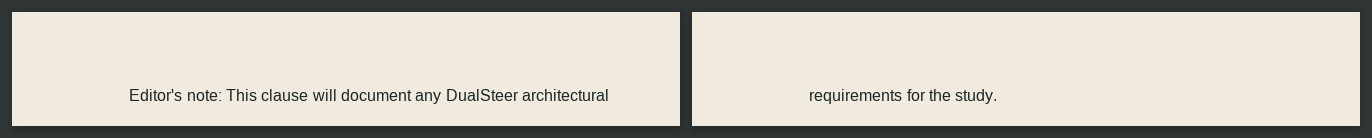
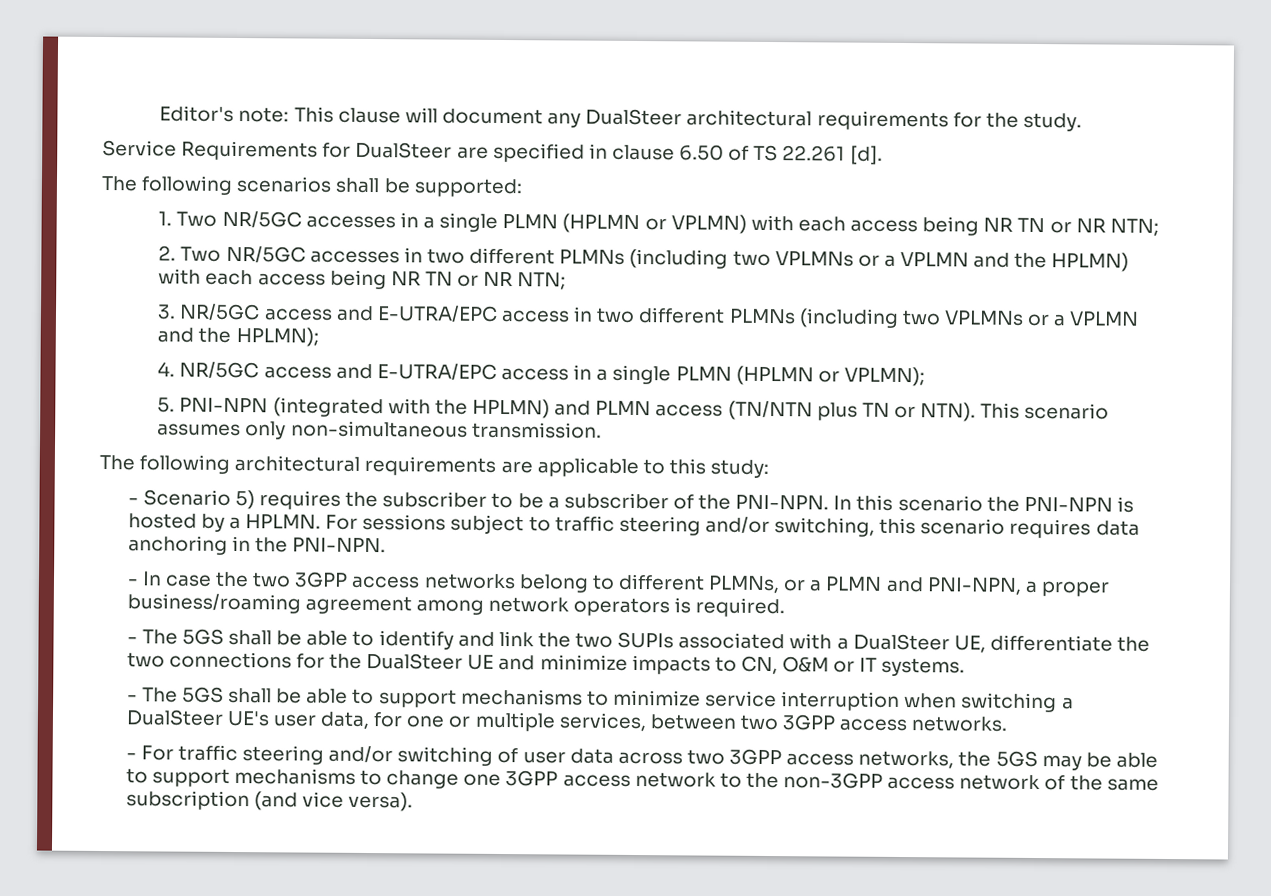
+ Service Requirements for DualSteer are specified in clause 6.50 of TS 22.261 [d].
+ The following scenarios shall be supported:
+ 1. Two NR/5GC accesses in a single PLMN (HPLMN or VPLMN) with each access being NR TN or NR NTN;
+ 2. Two NR/5GC accesses in two different PLMNs (including two VPLMNs or a VPLMN and the HPLMN) with each access being NR TN or NR NTN;
+ 3. NR/5GC access and E-UTRA/EPC access in two different PLMNs (including two VPLMNs or a VPLMN and the HPLMN);
+ 4. NR/5GC access and E-UTRA/EPC access in a single PLMN (HPLMN or VPLMN);
+ 5. PNI-NPN (integrated with the HPLMN) and PLMN access (TN/NTN plus TN or NTN). This scenario assumes only non-simultaneous transmission.
+ The following architectural requirements are applicable to this study:
+ - Scenario 5) requires the subscriber to be a subscriber of the PNI-NPN. In this scenario the PNI-NPN is hosted by a HPLMN. For sessions subject to traffic steering and/or switching, this scenario requires data anchoring in the PNI-NPN.
+ - In case the two 3GPP access networks belong to different PLMNs, or a PLMN and PNI-NPN, a proper business/roaming agreement among network operators is required.
+ - The 5GS shall be able to identify and link the two SUPIs associated with a DualSteer UE, differentiate the two connections for the DualSteer UE and minimize impacts to CN, O&M or IT systems.
+ - The 5GS shall be able to support mechanisms to minimize service interruption when switching a DualSteer UE's user data, for one or multiple services, between two 3GPP access networks.
+ - For traffic steering and/or switching of user data across two 3GPP access networks, the 5GS may be able to support mechanisms to change one 3GPP access network to the non-3GPP access network of the same subscription (and vice versa).

